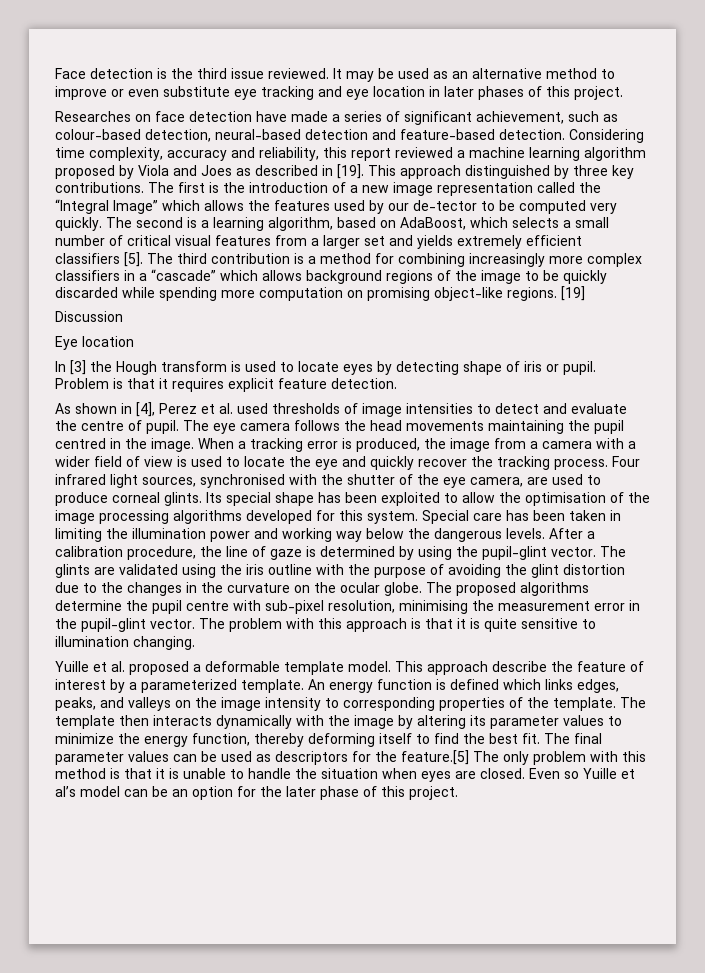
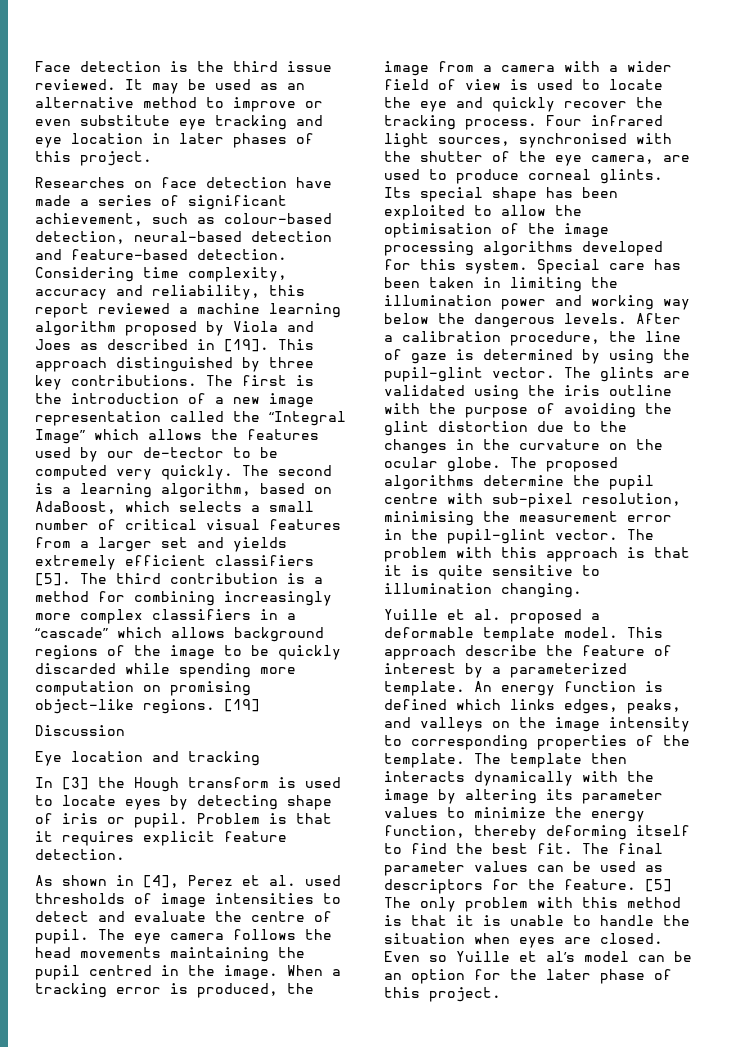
- Eye location
+ Eye location and tracking
- The final parameter values can be used as descriptors for the feature.[5] The only problem with this method is that it is unable to handle the situation when eyes are closed.
+ The final parameter values can be used as descriptors for the feature. [5] The only problem with this method is that it is unable to handle the situation when eyes are closed.

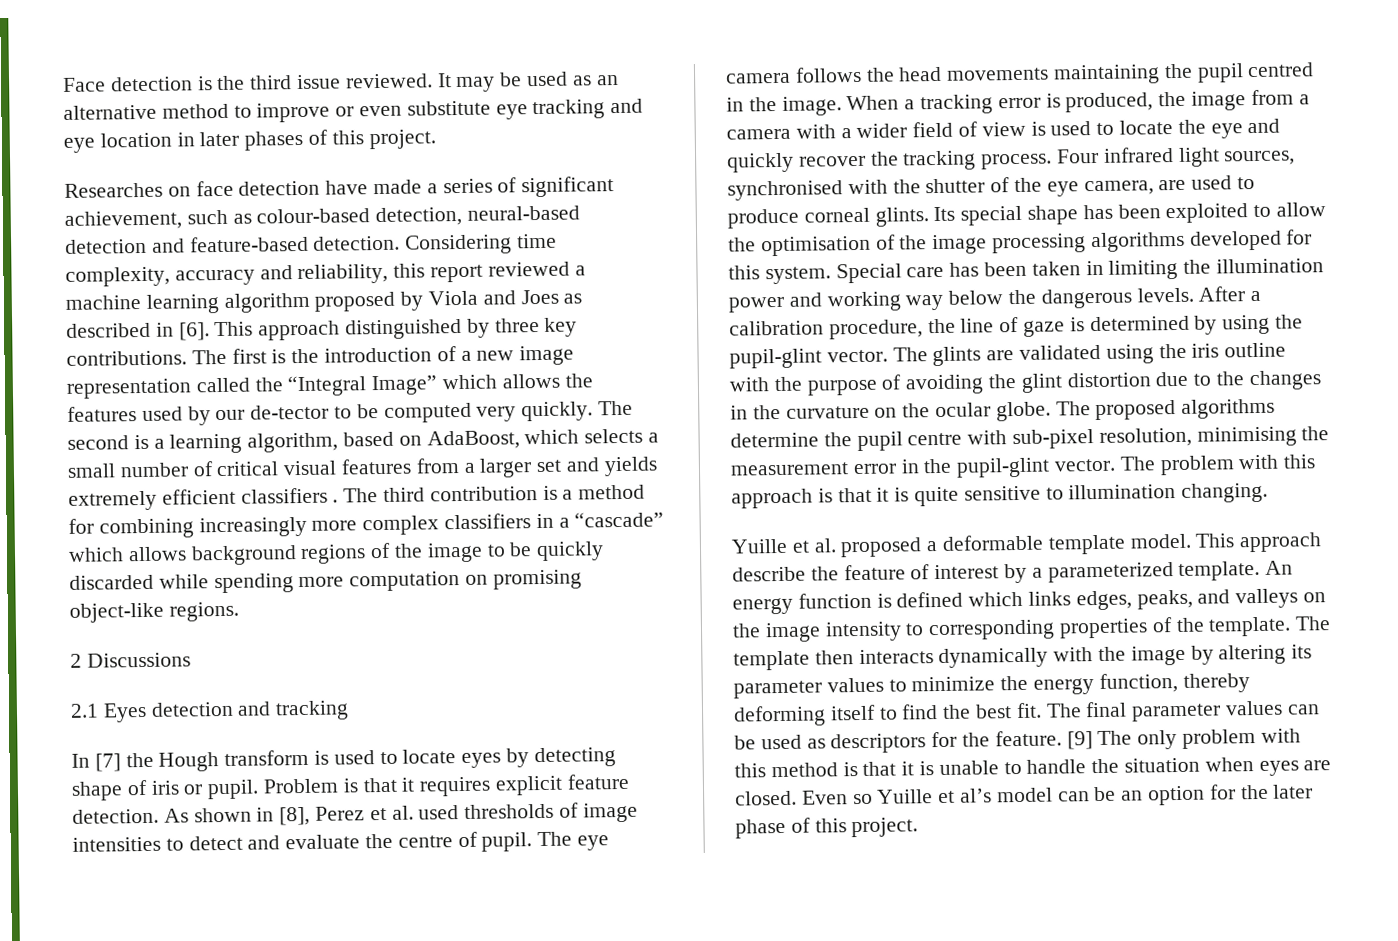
- Considering time complexity, accuracy and reliability, this report reviewed a machine learning algorithm proposed by Viola and Joes as described in [19].
+ Considering time complexity, accuracy and reliability, this report reviewed a machine learning algorithm proposed by Viola and Joes as described in [6].
- The second is a learning algorithm, based on AdaBoost, which selects a small number of critical visual features from a larger set and yields extremely efficient classifiers [5].
+ The second is a learning algorithm, based on AdaBoost, which selects a small number of critical visual features from a larger set and yields extremely efficient classifiers .
- The third contribution is a method for combining increasingly more complex classifiers in a “cascade” which allows background regions of the image to be quickly discarded while spending more computation on promising object-like regions. [19]
- Discussion
- Eye location and tracking
+ The third contribution is a method for combining increasingly more complex classifiers in a “cascade” which allows background regions of the image to be quickly discarded while spending more computation on promising object-like regions.
+ 2 Discussions
+ 2.1 Eyes detection and tracking
- In [3] the Hough transform is used to locate eyes by detecting shape of iris or pupil.
+ In [7] the Hough transform is used to locate eyes by detecting shape of iris or pupil.
- Problem is that it requires explicit feature detection.
- As shown in [4], Perez et al. used thresholds of image intensities to detect and evaluate the centre of pupil.
+ Problem is that it requires explicit feature detection. As shown in [8], Perez et al. used thresholds of image intensities to detect and evaluate the centre of pupil.
- [5] The only problem with this method is that it is unable to handle the situation when eyes are closed.
+ [9] The only problem with this method is that it is unable to handle the situation when eyes are closed.

